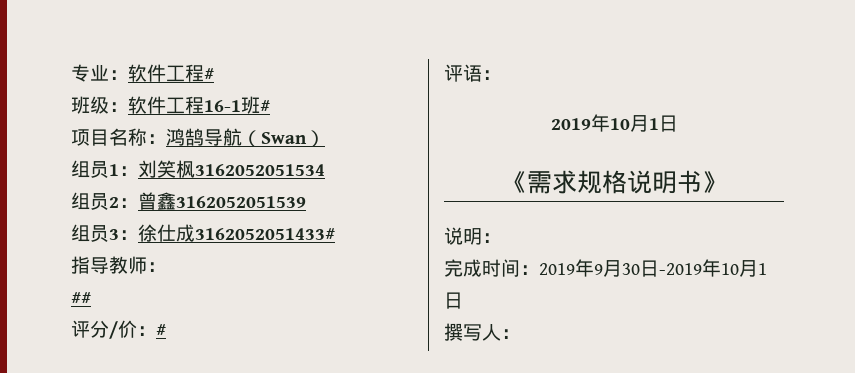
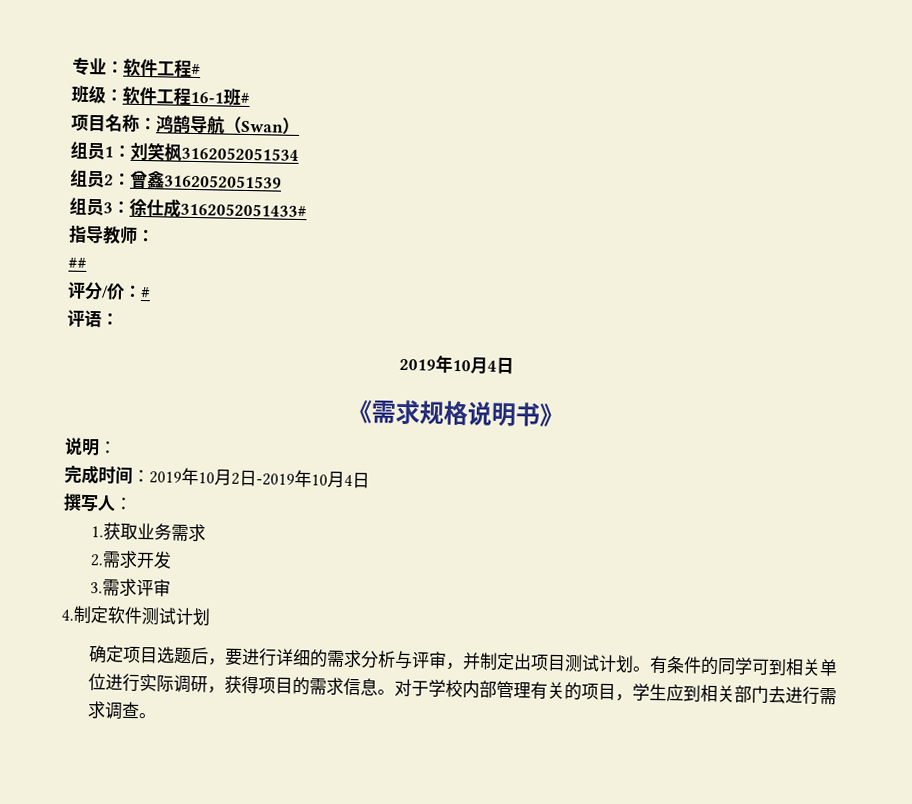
- 2019年10月1日
+ 2019年10月4日
- 完成时间：2019年9月30日-2019年10月1日
+ 完成时间：2019年10月2日-2019年10月4日
+ 1.获取业务需求
+ 2.需求开发
+ 3.需求评审
+ 4.制定软件测试计划
+ 确定项目选题后，要进行详细的需求分析与评审，并制定出项目测试计划。有条件的同学可到相关单位进行实际调研，获得项目的需求信息。对于学校内部管理有关的项目，学生应到相关部门去进行需求调查。

